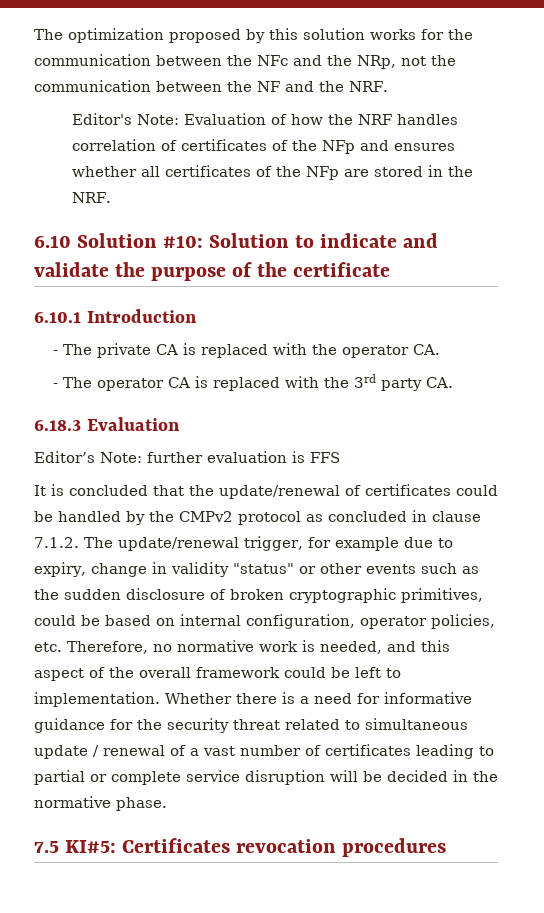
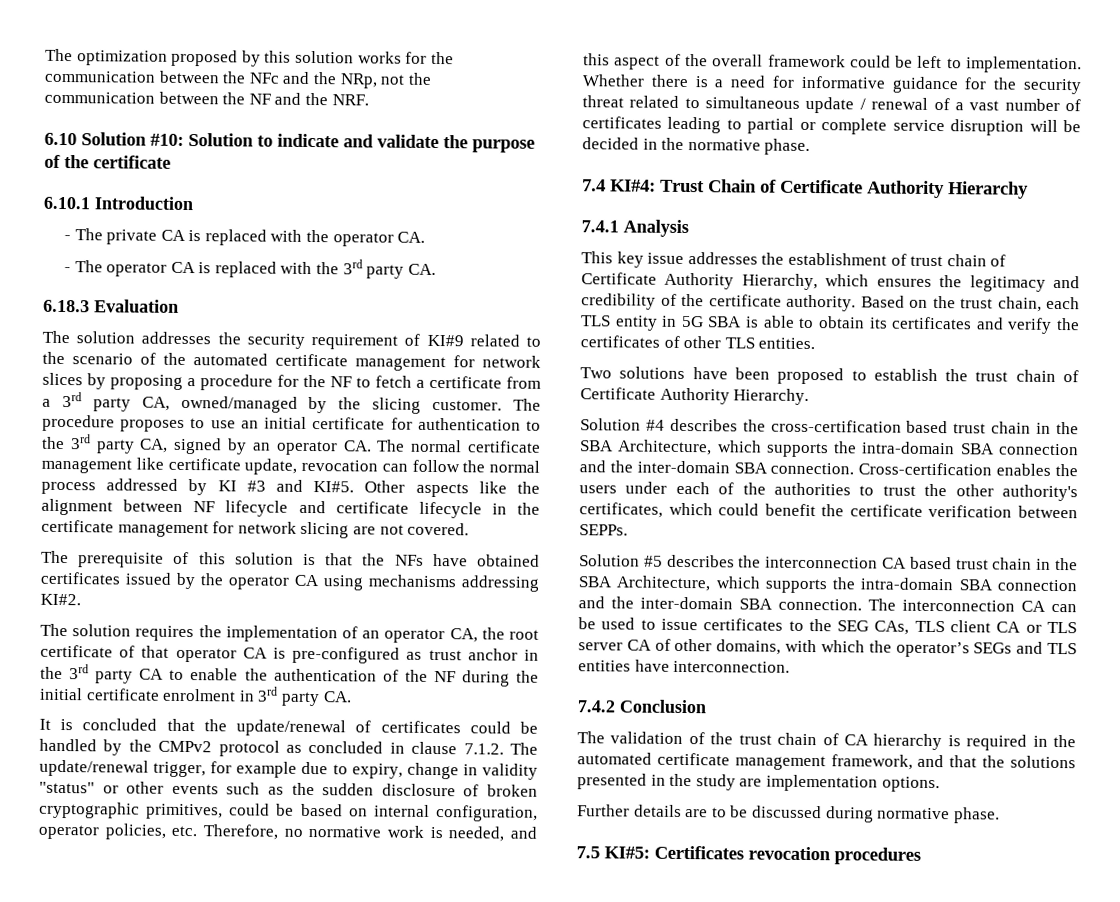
- Editor's Note: Evaluation of how the NRF handles correlation of certificates of the NFp and ensures whether all certificates of the NFp are stored in the NRF.
- Editor’s Note: further evaluation is FFS
+ The solution addresses the security requirement of KI#9 related to the scenario of the automated certificate management for network slices by proposing a procedure for the NF to fetch a certificate from a 3rd party CA, owned/managed by the slicing customer. The procedure proposes to use an initial certificate for authentication to the 3rd party CA, signed by an operator CA. The normal certificate management like certificate update, revocation can follow the normal process addressed by KI #3 and KI#5. Other aspects like the alignment between NF lifecycle and certificate lifecycle in the certificate management for network slicing are not covered.
+ The prerequisite of this solution is that the NFs have obtained certificates issued by the operator CA using mechanisms addressing KI#2.
+ The solution requires the implementation of an operator CA, the root certificate of that operator CA is pre-configured as trust anchor in the 3rd party CA to enable the authentication of the NF during the initial certificate enrolment in 3rd party CA.
+ 7.4 KI#4: Trust Chain of Certificate Authority Hierarchy
+ 7.4.1 Analysis
+ This key issue addresses the establishment of trust chain of Certificate Authority Hierarchy, which ensures the legitimacy and credibility of the certificate authority. Based on the trust chain, each TLS entity in 5G SBA is able to obtain its certificates and verify the certificates of other TLS entities.
+ Two solutions have been proposed to establish the trust chain of Certificate Authority Hierarchy.
+ Solution #4 describes the cross-certification based trust chain in the SBA Architecture, which supports the intra-domain SBA connection and the inter-domain SBA connection. Cross-certification enables the users under each of the authorities to trust the other authority's certificates, which could benefit the certificate verification between SEPPs.
+ Solution #5 describes the interconnection CA based trust chain in the SBA Architecture, which supports the intra-domain SBA connection and the inter-domain SBA connection. The interconnection CA can be used to issue certificates to the SEG CAs, TLS client CA or TLS server CA of other domains, with which the operator’s SEGs and TLS entities have interconnection.
+ 7.4.2 Conclusion
+ The validation of the trust chain of CA hierarchy is required in the automated certificate management framework, and that the solutions presented in the study are implementation options.
+ Further details are to be discussed during normative phase.

